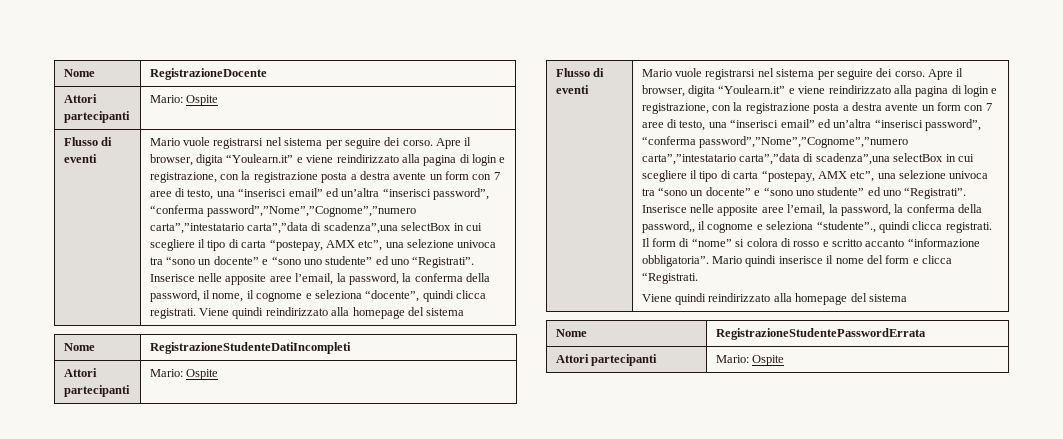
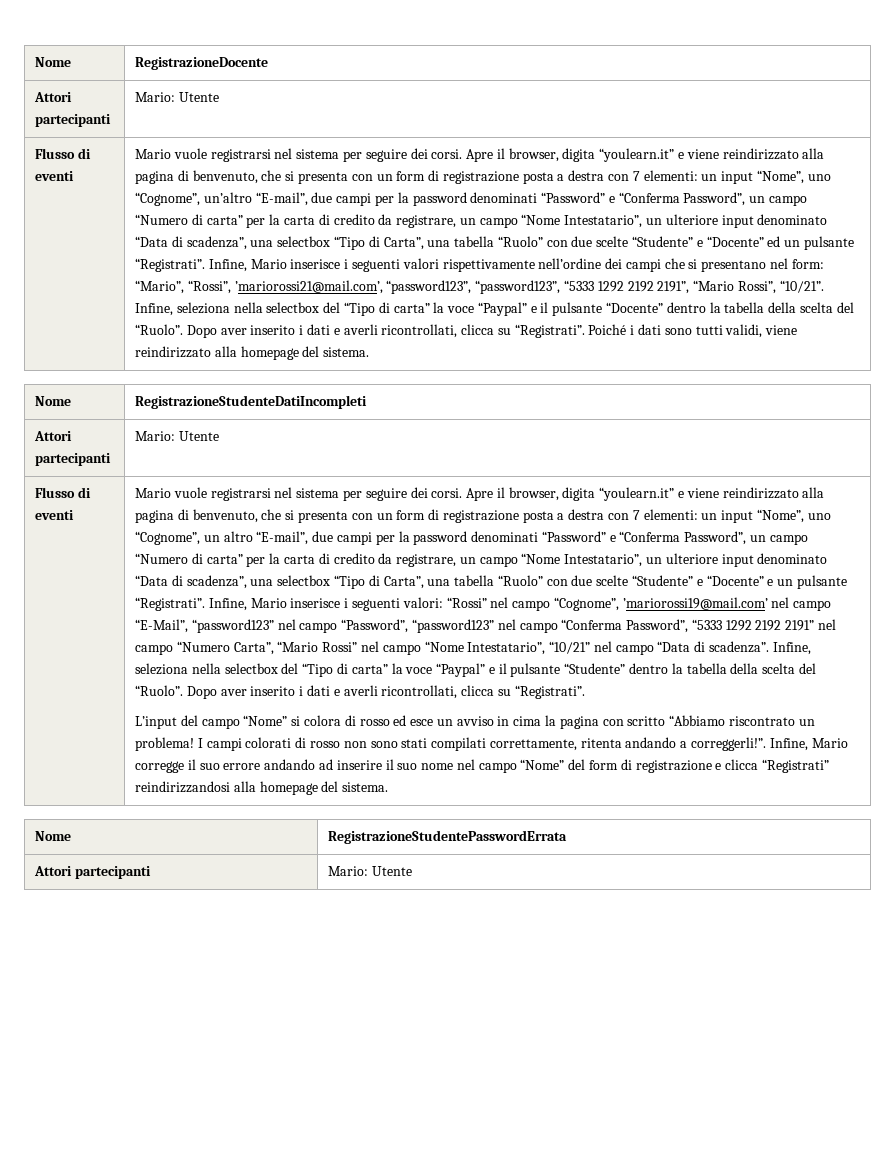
  Nome | RegistrazioneDocente
- Attori partecipanti | Mario: Ospite
+ Attori partecipanti | Mario: Utente
- Mario vuole registrarsi nel sistema per seguire dei corso. Apre il browser, digita “Youlearn.it” e viene reindirizzato alla pagina di login e registrazione, con la registrazione posta a destra avente un form con 7 aree di testo, una “inserisci email” ed un’altra “inserisci password”, “conferma password”,”Nome”,”Cognome”,”numero carta”,”intestatario carta”,”data di scadenza”,una selectBox in cui scegliere il tipo di carta “postepay, AMX etc”, una selezione univoca tra “sono un docente” e “sono uno studente” ed uno “Registrati”. Inserisce nelle apposite aree l’email, la password, la conferma della password, il nome, il cognome e seleziona “docente”, quindi clicca registrati. Viene quindi reindirizzato alla homepage del sistema
+ Mario vuole registrarsi nel sistema per seguire dei corsi. Apre il browser, digita “youlearn.it” e viene reindirizzato alla pagina di benvenuto, che si presenta con un form di registrazione posta a destra con 7 elementi: un input “Nome”, uno “Cognome”, un’altro “E-mail”, due campi per la password denominati “Password” e “Conferma Password”, un campo “Numero di carta” per la carta di credito da registrare, un campo “Nome Intestatario”, un ulteriore input denominato “Data di scadenza”, una selectbox “Tipo di Carta”, una tabella “Ruolo” con due scelte “Studente” e “Docente” ed un pulsante “Registrati”. Infine, Mario inserisce i seguenti valori rispettivamente nell’ordine dei campi che si presentano nel form: “Mario”, “Rossi”, ’mariorossi21@mail.com’, “password123”, “password123”, “5333 1292 2192 2191”, “Mario Rossi”, “10/21”. Infine, seleziona nella selectbox del “Tipo di carta” la voce “Paypal” e il pulsante “Docente” dentro la tabella della scelta del “Ruolo”. Dopo aver inserito i dati e averli ricontrollati, clicca su “Registrati”. Poiché i dati sono tutti validi, viene reindirizzato alla homepage del sistema.
  Nome | RegistrazioneStudenteDatiIncompleti
- Attori partecipanti | Mario: Ospite
+ Attori partecipanti | Mario: Utente
- Mario vuole registrarsi nel sistema per seguire dei corso. Apre il browser, digita “Youlearn.it” e viene reindirizzato alla pagina di login e registrazione, con la registrazione posta a destra avente un form con 7 aree di testo, una “inserisci email” ed un’altra “inserisci password”, “conferma password”,”Nome”,”Cognome”,”numero carta”,”intestatario carta”,”data di scadenza”,una selectBox in cui scegliere il tipo di carta “postepay, AMX etc”, una selezione univoca tra “sono un docente” e “sono uno studente” ed uno “Registrati”. Inserisce nelle apposite aree l’email, la password, la conferma della password,, il cognome e seleziona “studente”., quindi clicca registrati. Il form di “nome” si colora di rosso e scritto accanto “informazione obbligatoria”. Mario quindi inserisce il nome del form e clicca “Registrati.
- Viene quindi reindirizzato alla homepage del sistema
+ Mario vuole registrarsi nel sistema per seguire dei corsi. Apre il browser, digita “youlearn.it” e viene reindirizzato alla pagina di benvenuto, che si presenta con un form di registrazione posta a destra con 7 elementi: un input “Nome”, uno “Cognome”, un altro “E-mail”, due campi per la password denominati “Password” e “Conferma Password”, un campo “Numero di carta” per la carta di credito da registrare, un campo “Nome Intestatario”, un ulteriore input denominato “Data di scadenza”, una selectbox “Tipo di Carta”, una tabella “Ruolo” con due scelte “Studente” e “Docente” e un pulsante “Registrati”. Infine, Mario inserisce i seguenti valori: “Rossi” nel campo “Cognome”, ’mariorossi19@mail.com’ nel campo “E-Mail”, “password123” nel campo “Password”, “password123” nel campo “Conferma Password”, “5333 1292 2192 2191” nel campo “Numero Carta”, “Mario Rossi” nel campo “Nome Intestatario”, “10/21” nel campo “Data di scadenza”. Infine, seleziona nella selectbox del “Tipo di carta” la voce “Paypal” e il pulsante “Studente” dentro la tabella della scelta del “Ruolo”. Dopo aver inserito i dati e averli ricontrollati, clicca su “Registrati”.
+ L’input del campo “Nome” si colora di rosso ed esce un avviso in cima la pagina con scritto “Abbiamo riscontrato un problema! I campi colorati di rosso non sono stati compilati correttamente, ritenta andando a correggerli!”. Infine, Mario corregge il suo errore andando ad inserire il suo nome nel campo “Nome” del form di registrazione e clicca “Registrati” reindirizzandosi alla homepage del sistema.
  Nome | RegistrazioneStudentePasswordErrata
- Attori partecipanti | Mario: Ospite
+ Attori partecipanti | Mario: Utente

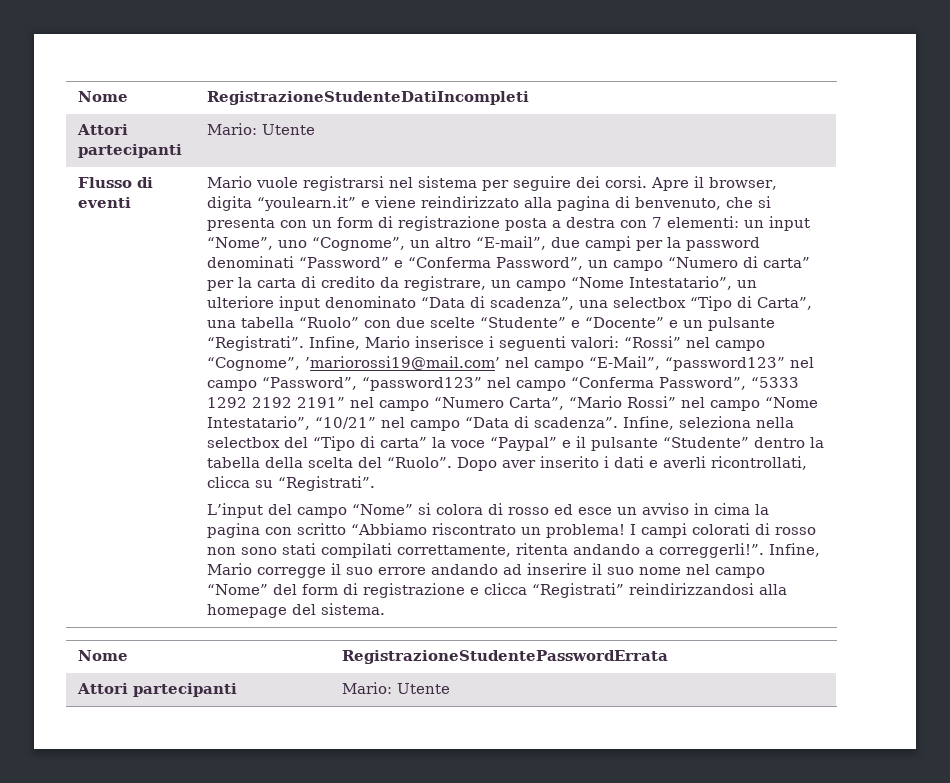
- Nome | RegistrazioneDocente
- Attori partecipanti | Mario: Utente
- Flusso di eventi | Mario vuole registrarsi nel sistema per seguire dei corsi. Apre il browser, digita “youlearn.it” e viene reindirizzato alla pagina di benvenuto, che si presenta con un form di registrazione posta a destra con 7 elementi: un input “Nome”, uno “Cognome”, un’altro “E-mail”, due campi per la password denominati “Password” e “Conferma Password”, un campo “Numero di carta” per la carta di credito da registrare, un campo “Nome Intestatario”, un ulteriore input denominato “Data di scadenza”, una selectbox “Tipo di Carta”, una tabella “Ruolo” con due scelte “Studente” e “Docente” ed un pulsante “Registrati”. Infine, Mario inserisce i seguenti valori rispettivamente nell’ordine dei campi che si presentano nel form: “Mario”, “Rossi”, ’mariorossi21@mail.com’, “password123”, “password123”, “5333 1292 2192 2191”, “Mario Rossi”, “10/21”. Infine, seleziona nella selectbox del “Tipo di carta” la voce “Paypal” e il pulsante “Docente” dentro la tabella della scelta del “Ruolo”. Dopo aver inserito i dati e averli ricontrollati, clicca su “Registrati”. Poiché i dati sono tutti validi, viene reindirizzato alla homepage del sistema.

